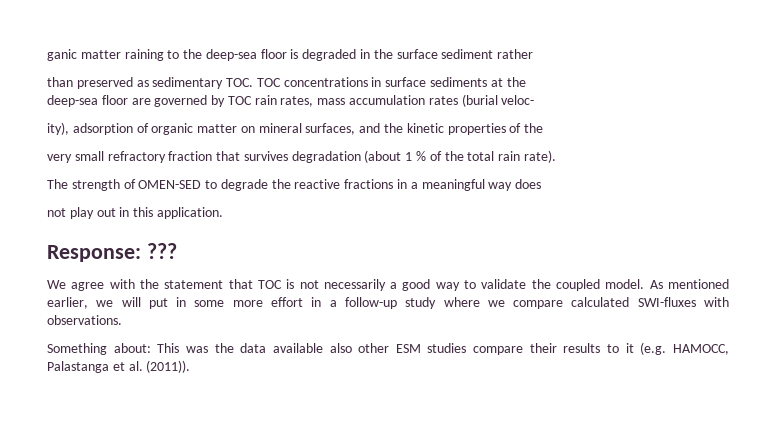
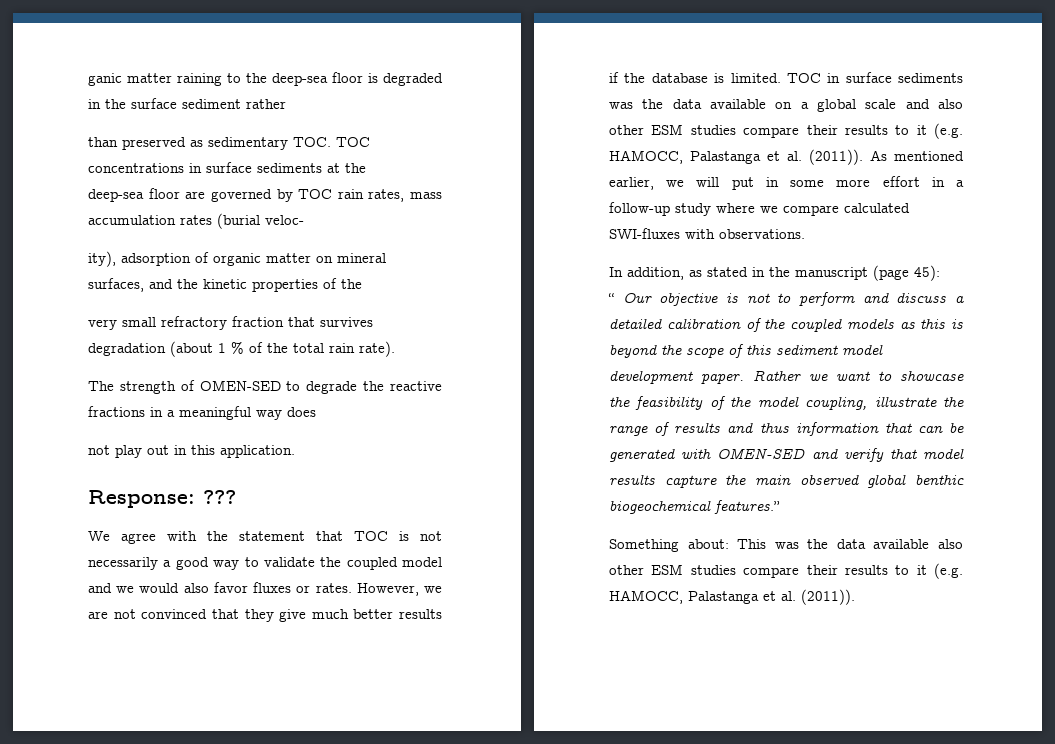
- We agree with the statement that TOC is not necessarily a good way to validate the coupled model.
+ We agree with the statement that TOC is not necessarily a good way to validate the coupled model and we would also favor fluxes or rates. However, we are not convinced that they give much better results if the database is limited. TOC in surface sediments was the data available on a global scale and also other ESM studies compare their results to it (e.g. HAMOCC, Palastanga et al. (2011)).
+ In addition, as stated in the manuscript (page 45):
+ “ Our objective is not to perform and discuss a detailed calibration of the coupled models as this is beyond the scope of this sediment model development paper. Rather we want to showcase the feasibility of the model coupling, illustrate the range of results and thus information that can be generated with OMEN-SED and verify that model results capture the main observed global benthic biogeochemical features.”

